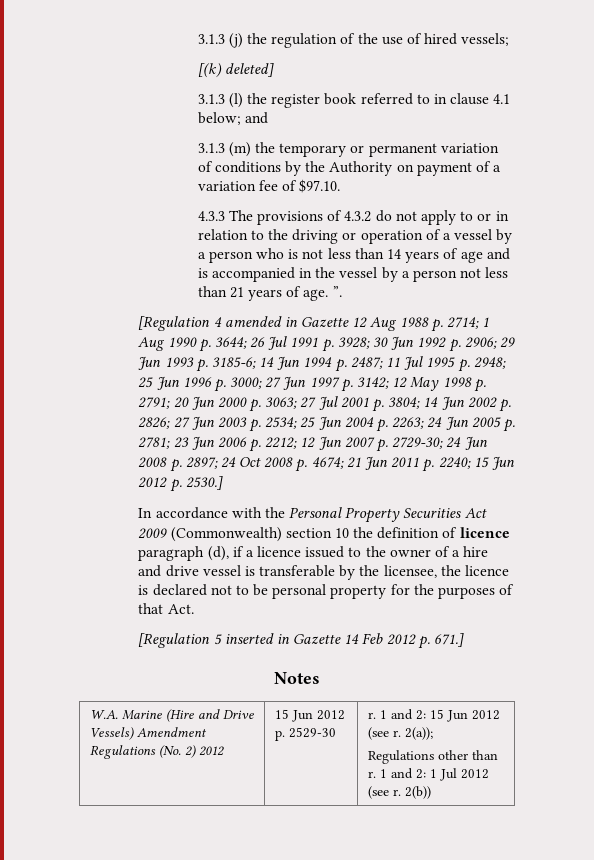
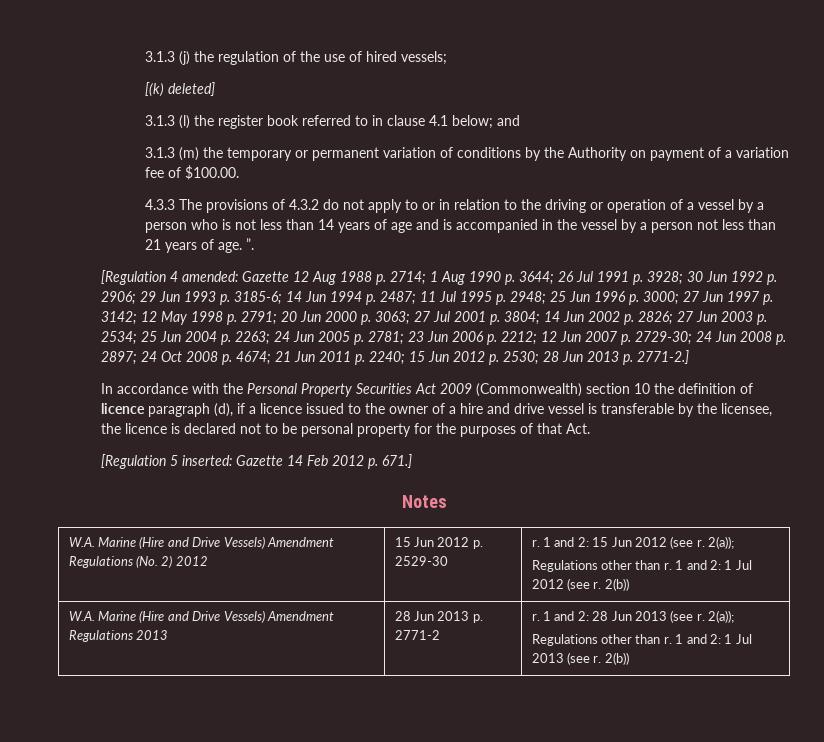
- 3.1.3 (m) the temporary or permanent variation of conditions by the Authority on payment of a variation fee of $97.10.
+ 3.1.3 (m) the temporary or permanent variation of conditions by the Authority on payment of a variation fee of $100.00.
- [Regulation 4 amended in Gazette 12 Aug 1988 p. 2714;
+ [Regulation 4 amended: Gazette 12 Aug 1988 p. 2714;
- 15 Jun 2012 p. 2530.]
+ 15 Jun 2012 p. 2530; 28 Jun 2013 p. 2771-2.]
- [Regulation 5 inserted in Gazette 14 Feb 2012 p. 671.]
+ [Regulation 5 inserted: Gazette 14 Feb 2012 p. 671.]
+ W.A. Marine (Hire and Drive Vessels) Amendment Regulations 2013 | 28 Jun 2013 p. 2771-2 | r. 1 and 2: 28 Jun 2013 (see r. 2(a));
+ Regulations other than r. 1 and 2: 1 Jul 2013 (see r. 2(b))

